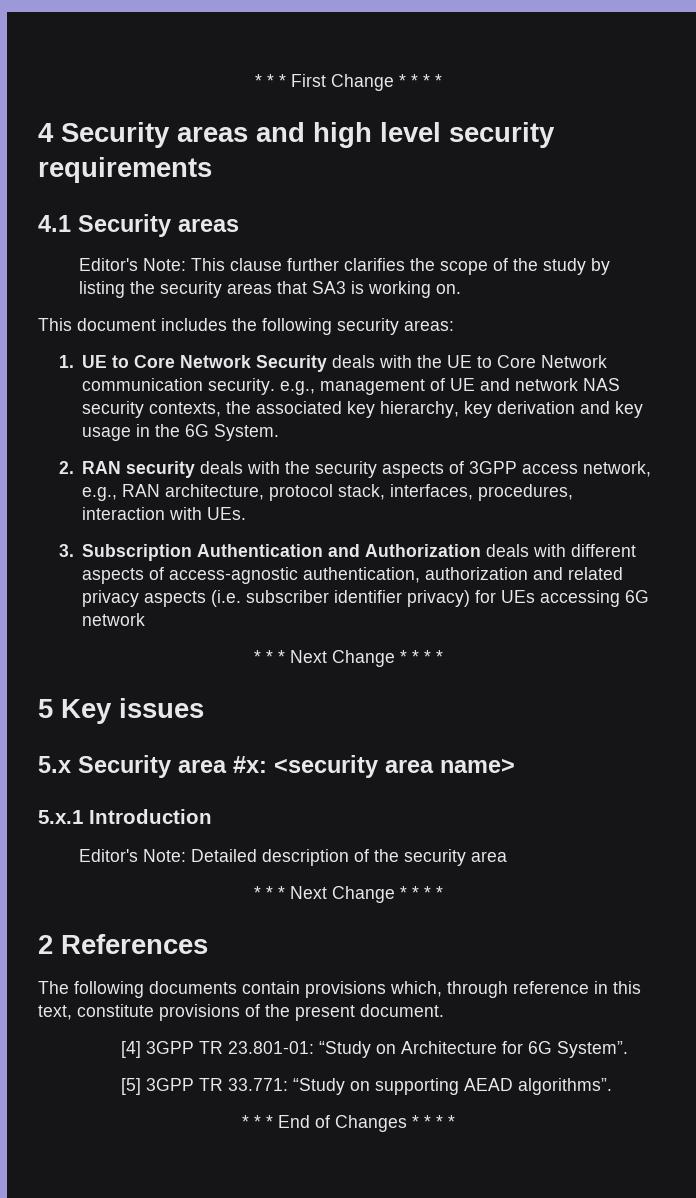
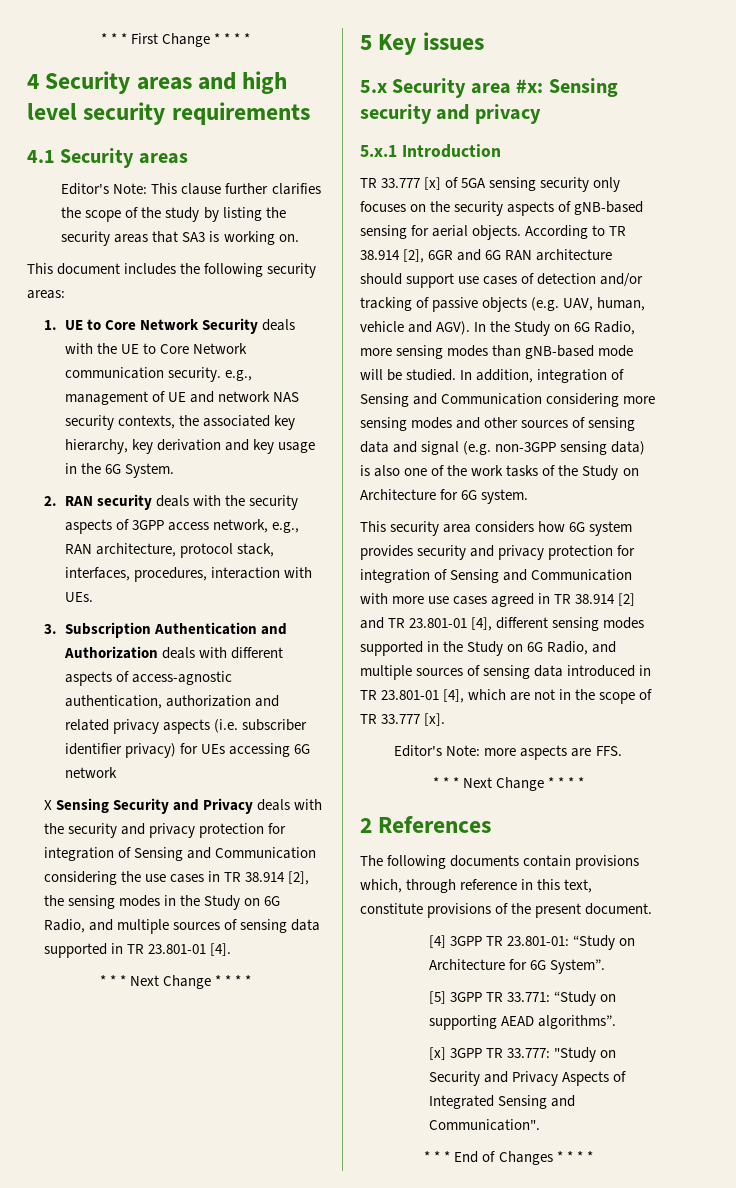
+ X Sensing Security and Privacy deals with the security and privacy protection for integration of Sensing and Communication considering the use cases in TR 38.914 [2], the sensing modes in the Study on 6G Radio, and multiple sources of sensing data supported in TR 23.801-01 [4].
- 5.x Security area #x: <security area name>
+ 5.x Security area #x: Sensing security and privacy
  5.x.1 Introduction
- Editor's Note: Detailed description of the security area
+ TR 33.777 [x] of 5GA sensing security only focuses on the security aspects of gNB-based sensing for aerial objects. According to TR 38.914 [2], 6GR and 6G RAN architecture should support use cases of detection and/or tracking of passive objects (e.g. UAV, human, vehicle and AGV). In the Study on 6G Radio, more sensing modes than gNB-based mode will be studied. In addition, integration of Sensing and Communication considering more sensing modes and other sources of sensing data and signal (e.g. non-3GPP sensing data) is also one of the work tasks of the Study on Architecture for 6G system.
+ This security area considers how 6G system provides security and privacy protection for integration of Sensing and Communication with more use cases agreed in TR 38.914 [2] and TR 23.801-01 [4], different sensing modes supported in the Study on 6G Radio, and multiple sources of sensing data introduced in TR 23.801-01 [4], which are not in the scope of TR 33.777 [x].
+ Editor's Note: more aspects are FFS.
+ [x] 3GPP TR 33.777: "Study on Security and Privacy Aspects of Integrated Sensing and Communication".

